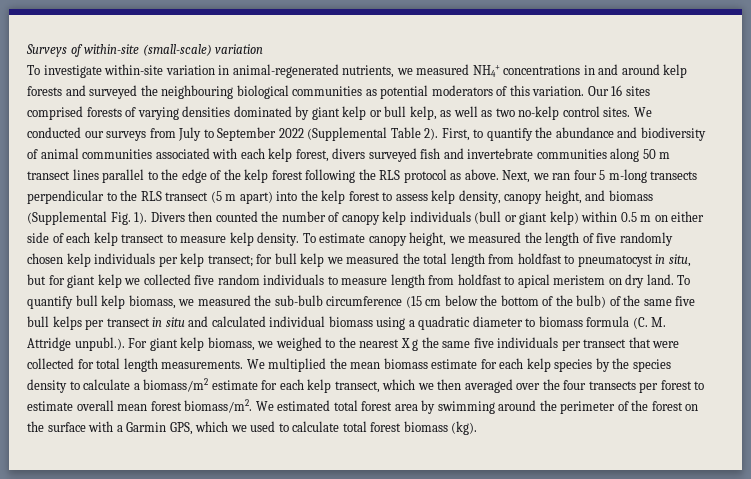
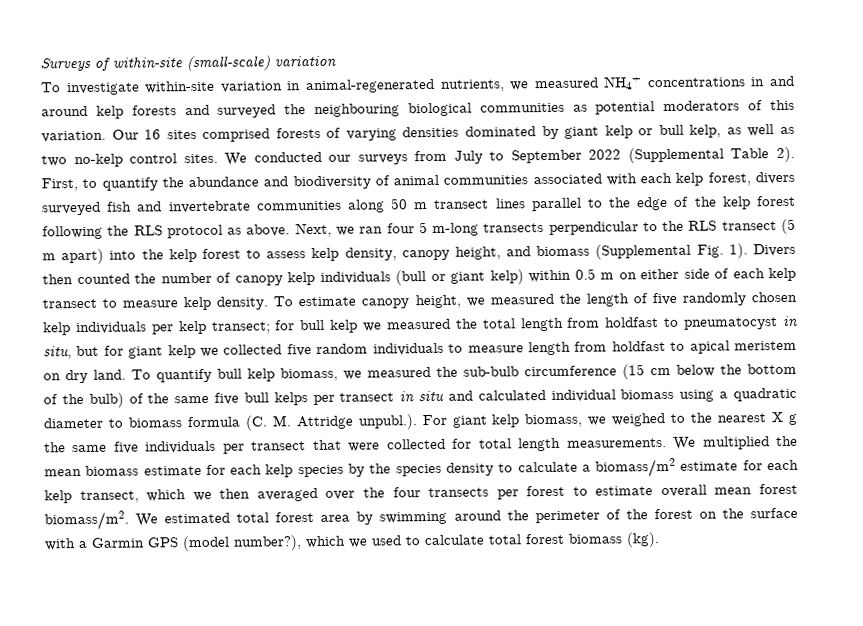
- We estimated total forest area by swimming around the perimeter of the forest on the surface with a Garmin GPS, which we used to calculate total forest biomass (kg).
+ We estimated total forest area by swimming around the perimeter of the forest on the surface with a Garmin GPS (model number?), which we used to calculate total forest biomass (kg).

